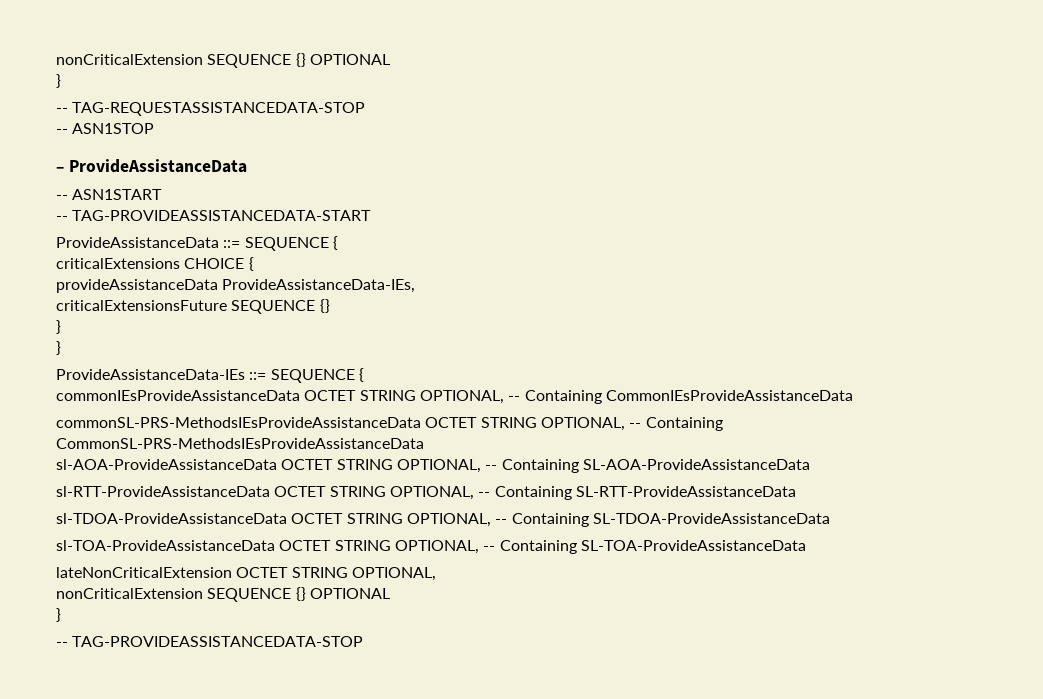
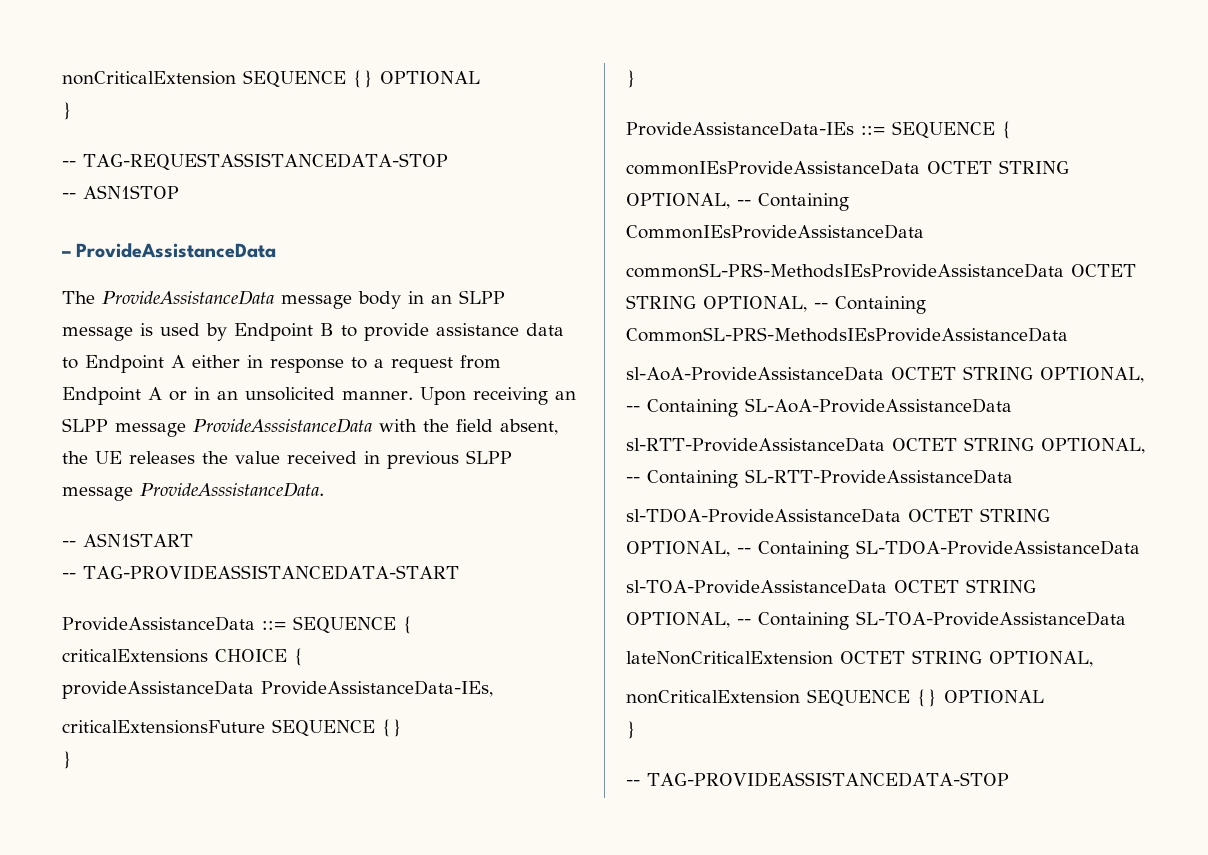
+ The ProvideAssistanceData message body in an SLPP message is used by Endpoint B to provide assistance data to Endpoint A either in response to a request from Endpoint A or in an unsolicited manner. Upon receiving an SLPP message ProvideAsssistanceData with the field absent, the UE releases the value received in previous SLPP message ProvideAsssistanceData.
- sl-AOA-ProvideAssistanceData OCTET STRING OPTIONAL, -- Containing SL-AOA-ProvideAssistanceData
+ sl-AoA-ProvideAssistanceData OCTET STRING OPTIONAL, -- Containing SL-AoA-ProvideAssistanceData

